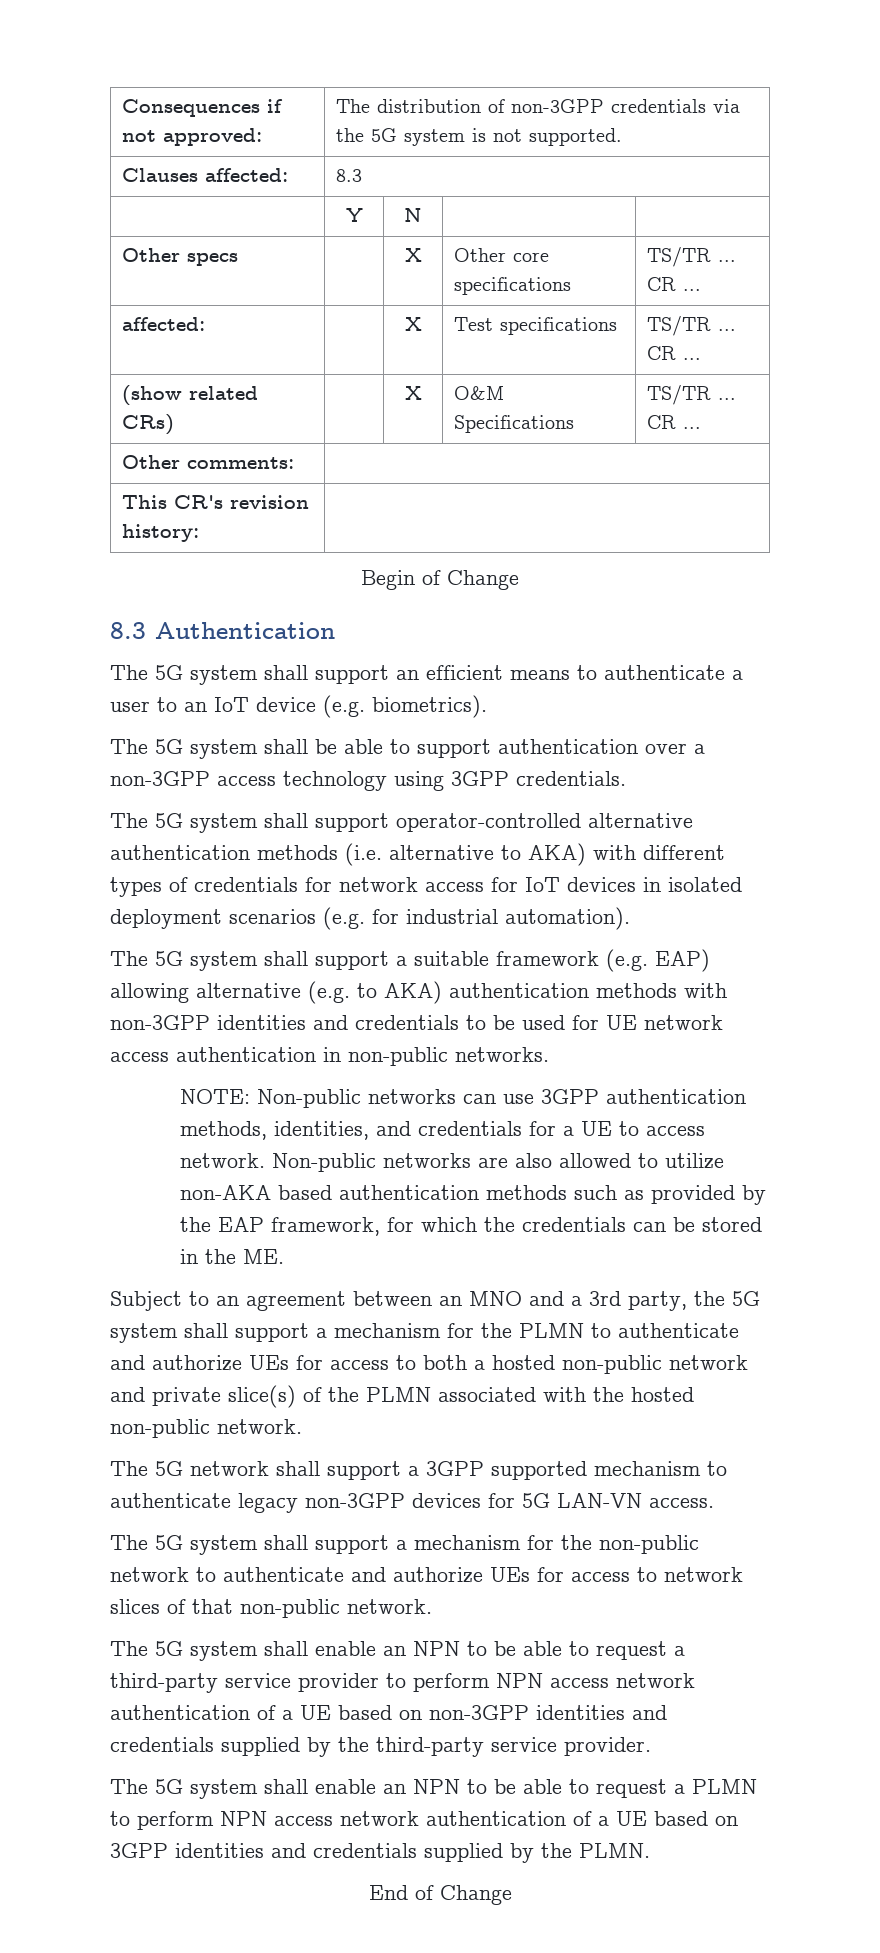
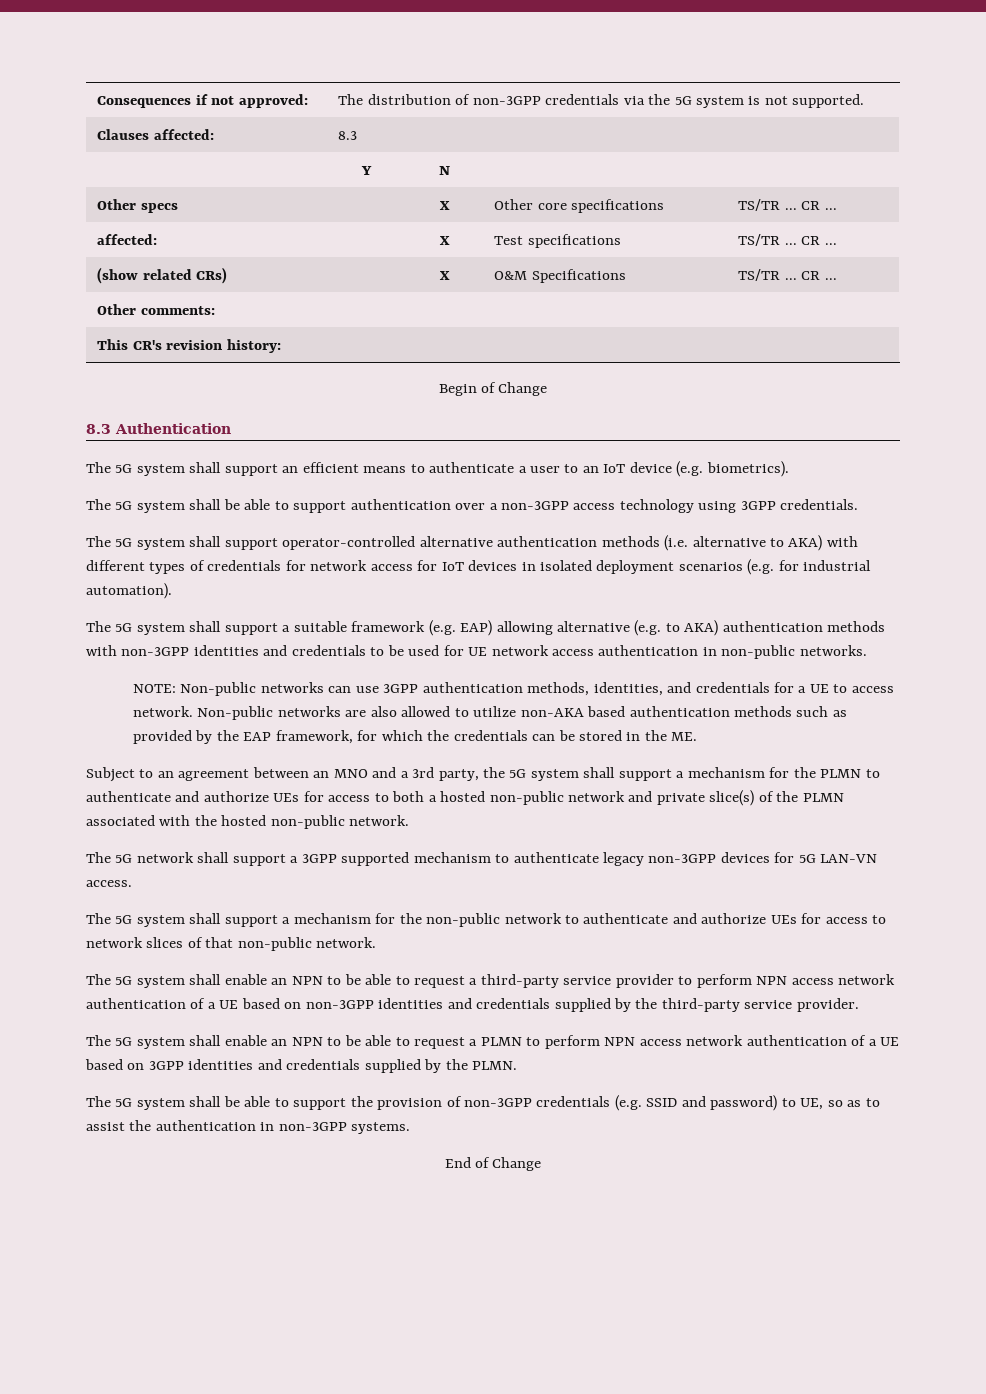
+ The 5G system shall be able to support the provision of non-3GPP credentials (e.g. SSID and password) to UE, so as to assist the authentication in non-3GPP systems.

